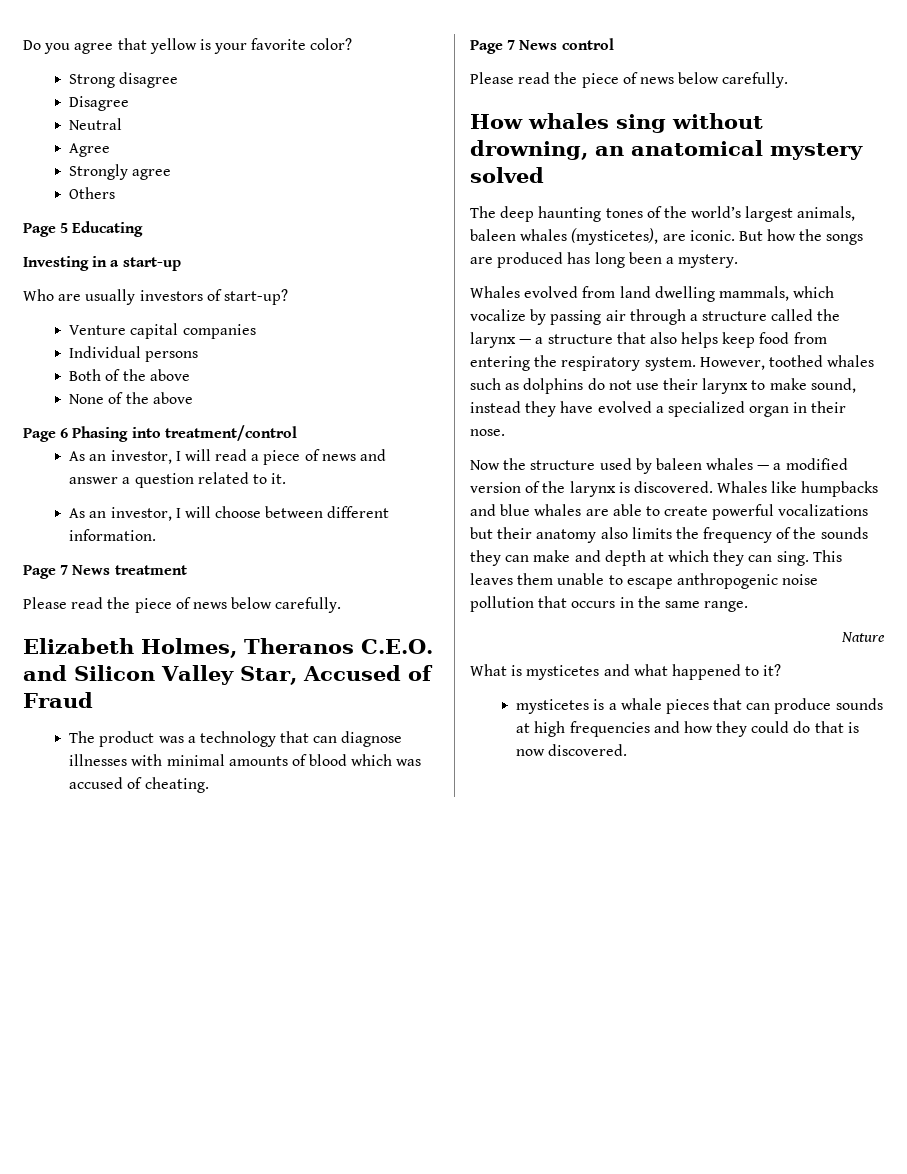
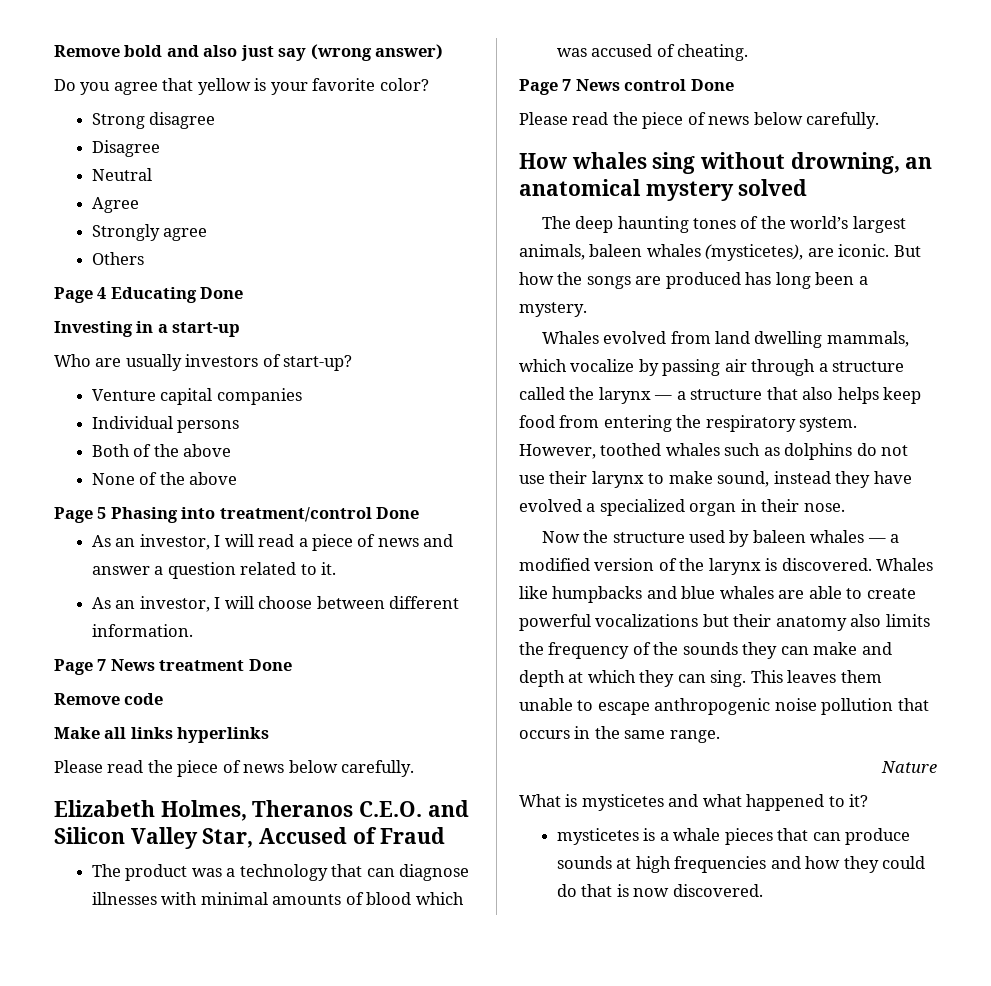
+ Remove bold and also just say (wrong answer)
- Page 5 Educating
+ Page 4 Educating Done
- Page 6 Phasing into treatment/control
+ Page 5 Phasing into treatment/control Done
- Page 7 News treatment
+ Page 7 News treatment Done
+ Remove code
+ Make all links hyperlinks
- Page 7 News control
+ Page 7 News control Done

